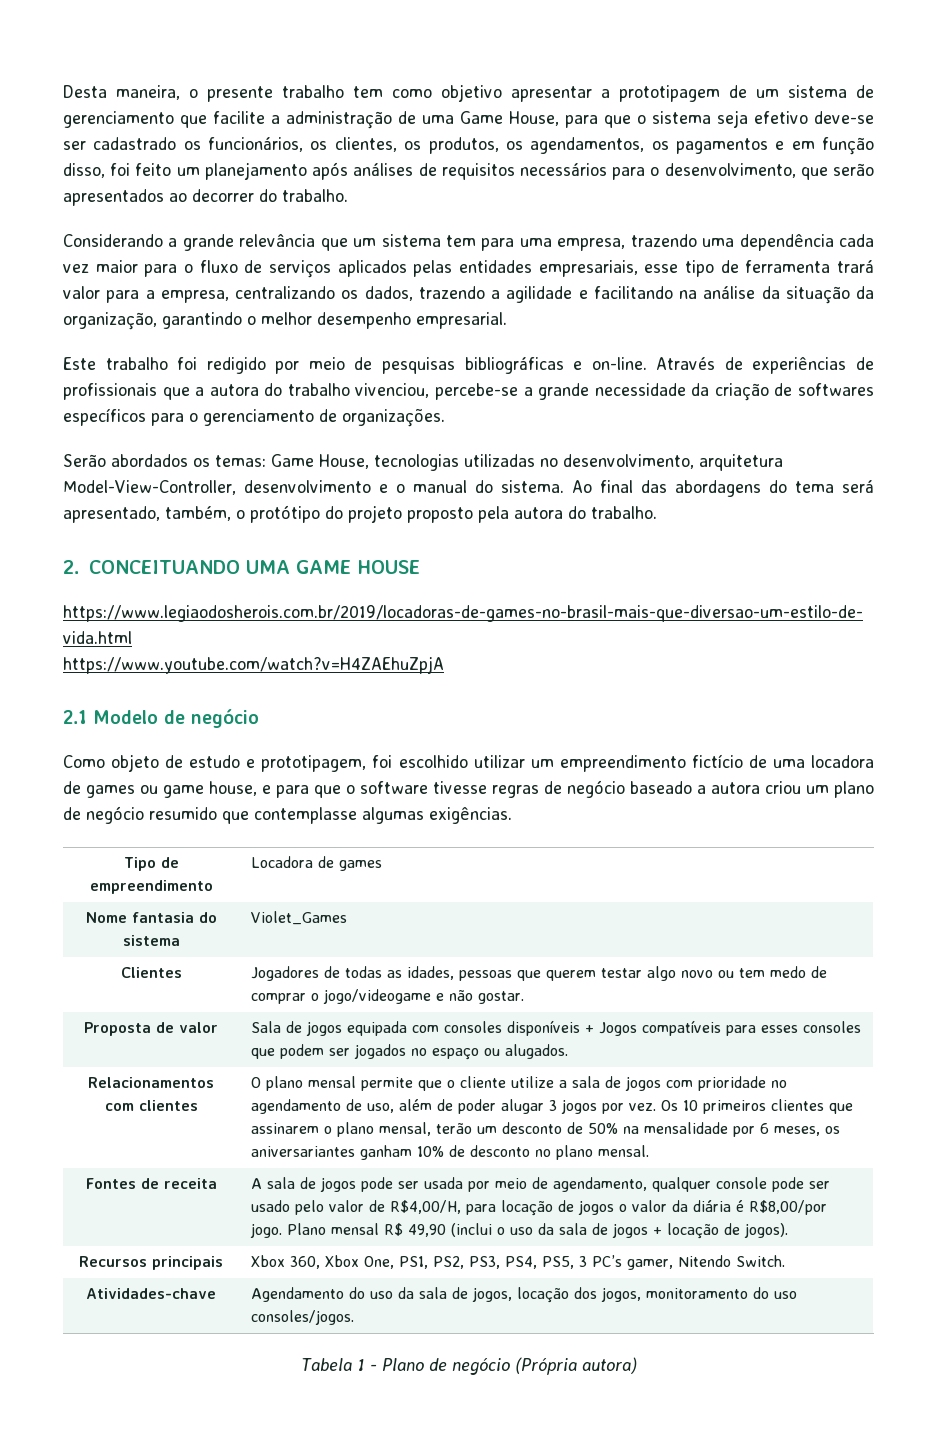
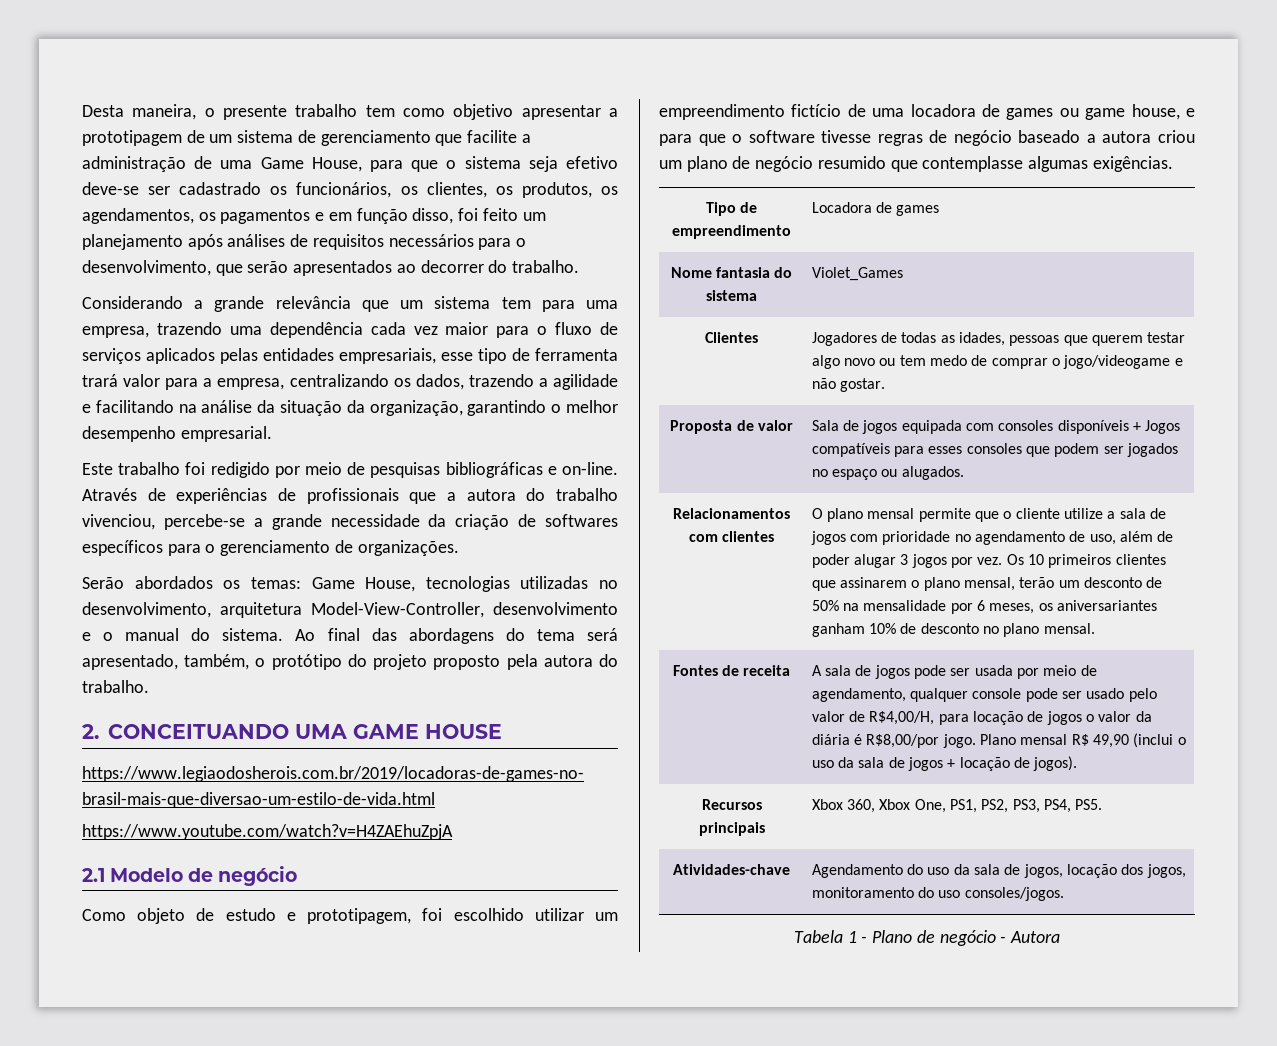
- Recursos principais | Xbox 360, Xbox One, PS1, PS2, PS3, PS4, PS5, 3 PC’s gamer, Nitendo Switch.
+ Recursos principais | Xbox 360, Xbox One, PS1, PS2, PS3, PS4, PS5.
- Tabela 1 - Plano de negócio (Própria autora)
+ Tabela 1 - Plano de negócio - Autora

